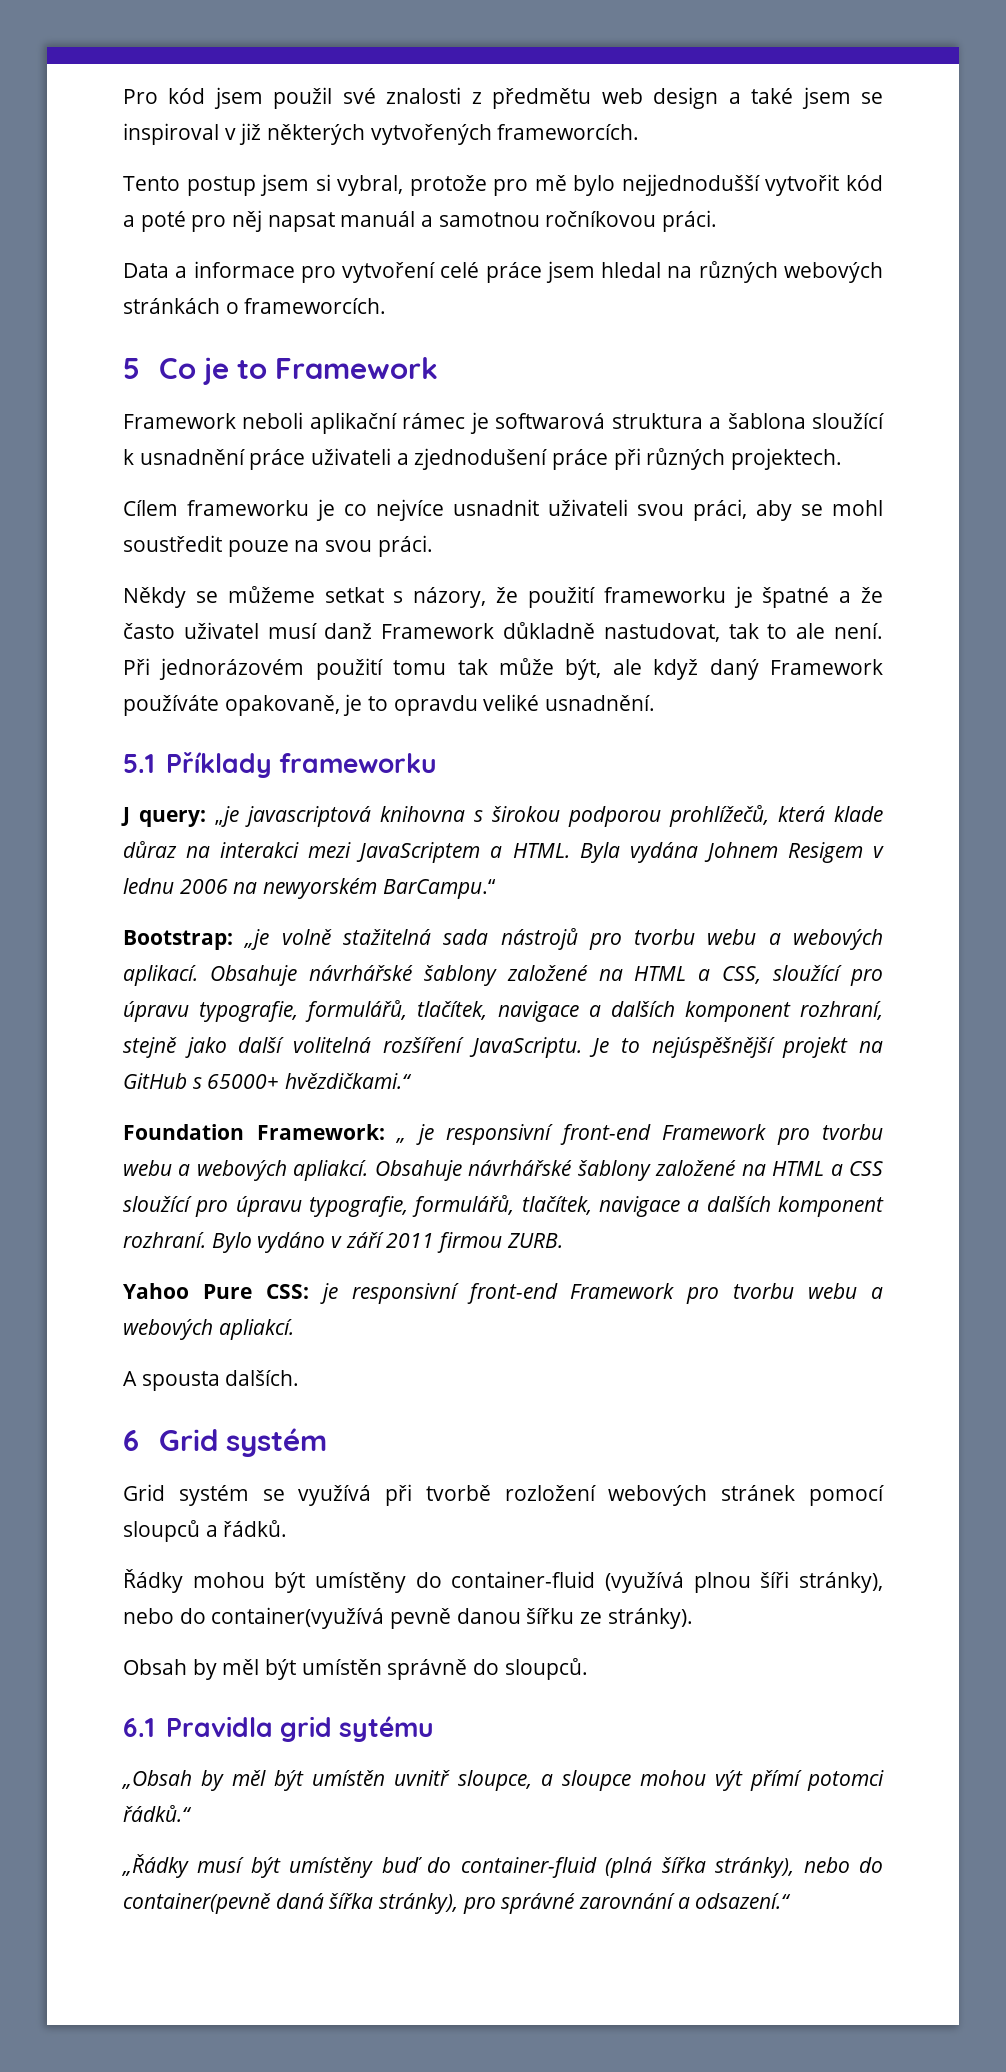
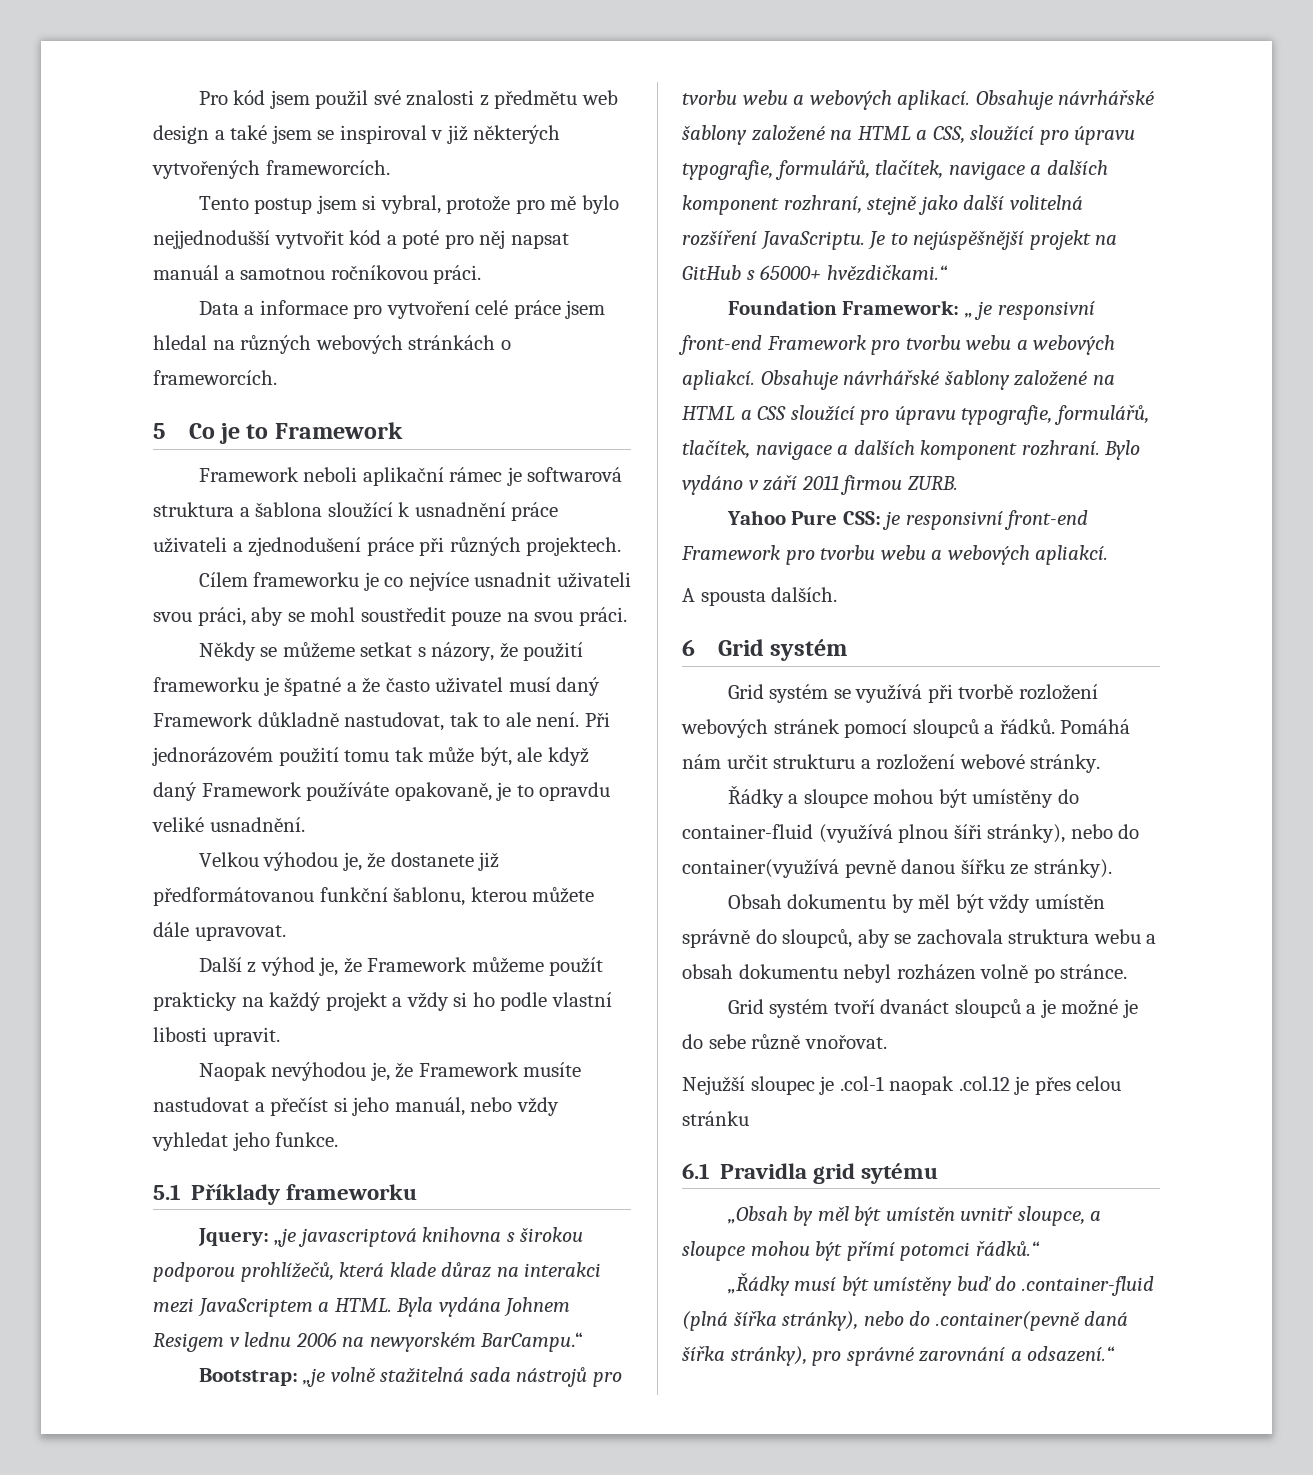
- Někdy se můžeme setkat s názory, že použití frameworku je špatné a že často uživatel musí danž Framework důkladně nastudovat, tak to ale není.
+ Někdy se můžeme setkat s názory, že použití frameworku je špatné a že často uživatel musí daný Framework důkladně nastudovat, tak to ale není.
+ Velkou výhodou je, že dostanete již předformátovanou funkční šablonu, kterou můžete dále upravovat.
+ Další z výhod je, že Framework můžeme použít prakticky na každý projekt a vždy si ho podle vlastní libosti upravit.
+ Naopak nevýhodou je, že Framework musíte nastudovat a přečíst si jeho manuál, nebo vždy vyhledat jeho funkce.
- J query: „je javascriptová knihovna s širokou podporou prohlížečů, která klade důraz na interakci mezi JavaScriptem a HTML.
+ Jquery: „je javascriptová knihovna s širokou podporou prohlížečů, která klade důraz na interakci mezi JavaScriptem a HTML.
+ Pomáhá nám určit strukturu a rozložení webové stránky.
- Řádky mohou být umístěny do container-fluid (využívá plnou šíři stránky), nebo do container(využívá pevně danou šířku ze stránky).
+ Řádky a sloupce mohou být umístěny do container-fluid (využívá plnou šíři stránky), nebo do container(využívá pevně danou šířku ze stránky).
- Obsah by měl být umístěn správně do sloupců.
+ Obsah dokumentu by měl být vždy umístěn správně do sloupců, aby se zachovala struktura webu a obsah dokumentu nebyl rozházen volně po stránce.
+ Grid systém tvoří dvanáct sloupců a je možné je do sebe různě vnořovat.
+ Nejužší sloupec je .col-1 naopak .col.12 je přes celou stránku
- „Obsah by měl být umístěn uvnitř sloupce, a sloupce mohou výt přímí potomci řádků.“
+ „Obsah by měl být umístěn uvnitř sloupce, a sloupce mohou být přímí potomci řádků.“
- „Řádky musí být umístěny buď do container-fluid (plná šířka stránky), nebo do container(pevně daná šířka stránky), pro správné zarovnání a odsazení.“
+ „Řádky musí být umístěny buď do .container-fluid (plná šířka stránky), nebo do .container(pevně daná šířka stránky), pro správné zarovnání a odsazení.“

